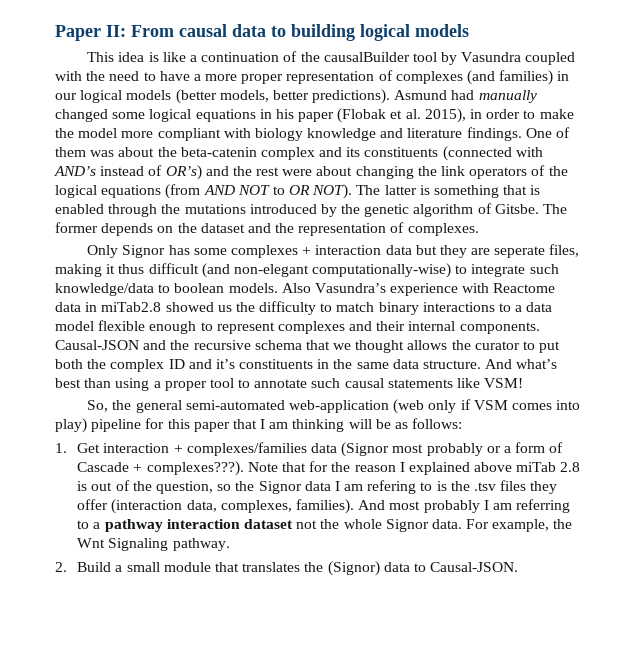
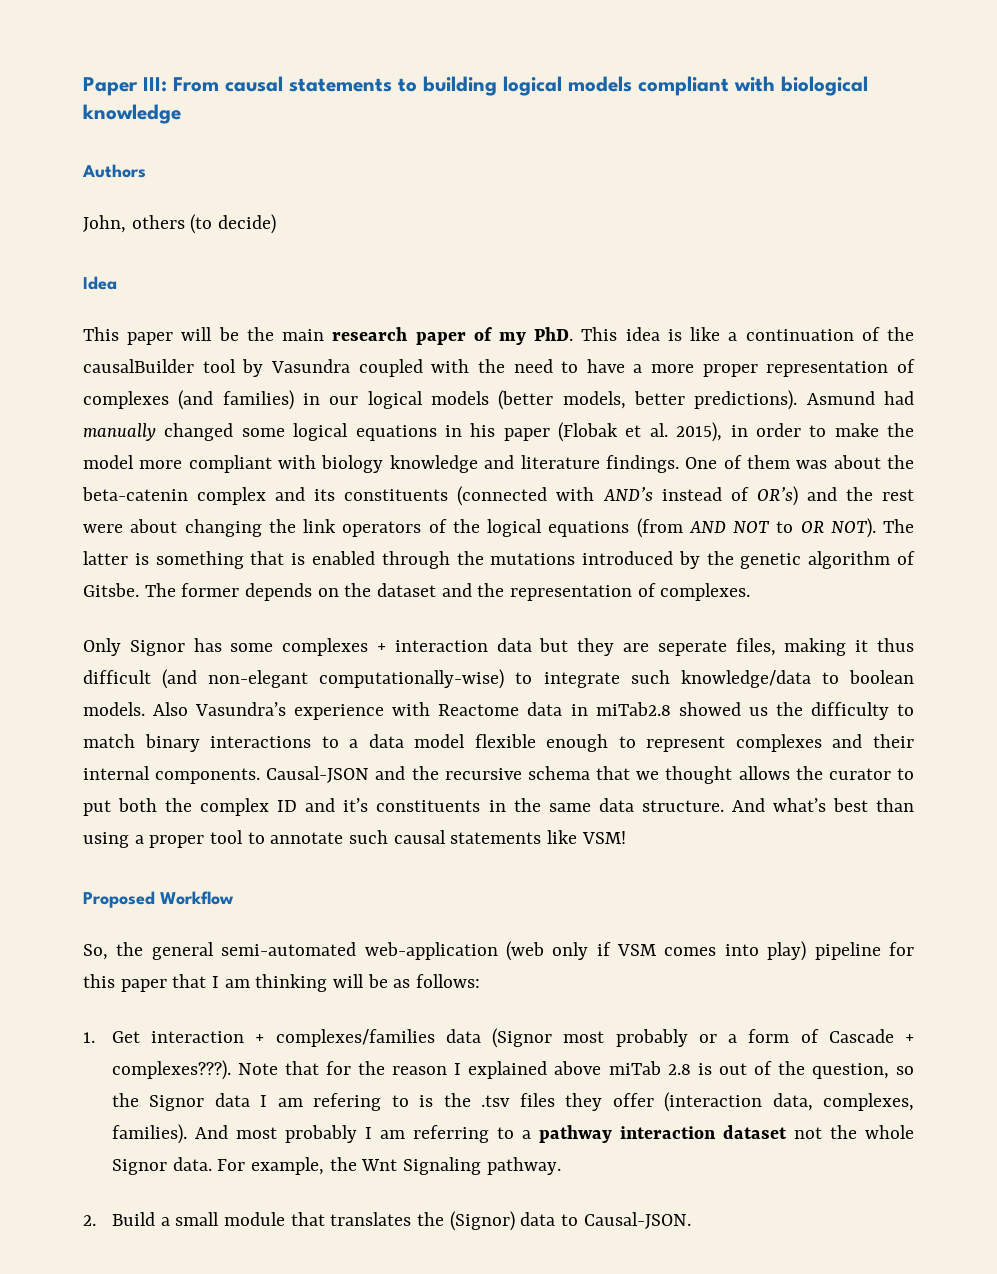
- Paper II: From causal data to building logical models
- This idea is like a continuation of the causalBuilder tool by Vasundra coupled with the need to have a more proper representation of complexes (and families) in our logical models (better models, better predictions).
+ Paper III: From causal statements to building logical models compliant with biological knowledge
+ Authors
+ John, others (to decide)
+ Idea
+ This paper will be the main research paper of my PhD. This idea is like a continuation of the causalBuilder tool by Vasundra coupled with the need to have a more proper representation of complexes (and families) in our logical models (better models, better predictions).
+ Proposed Workflow

